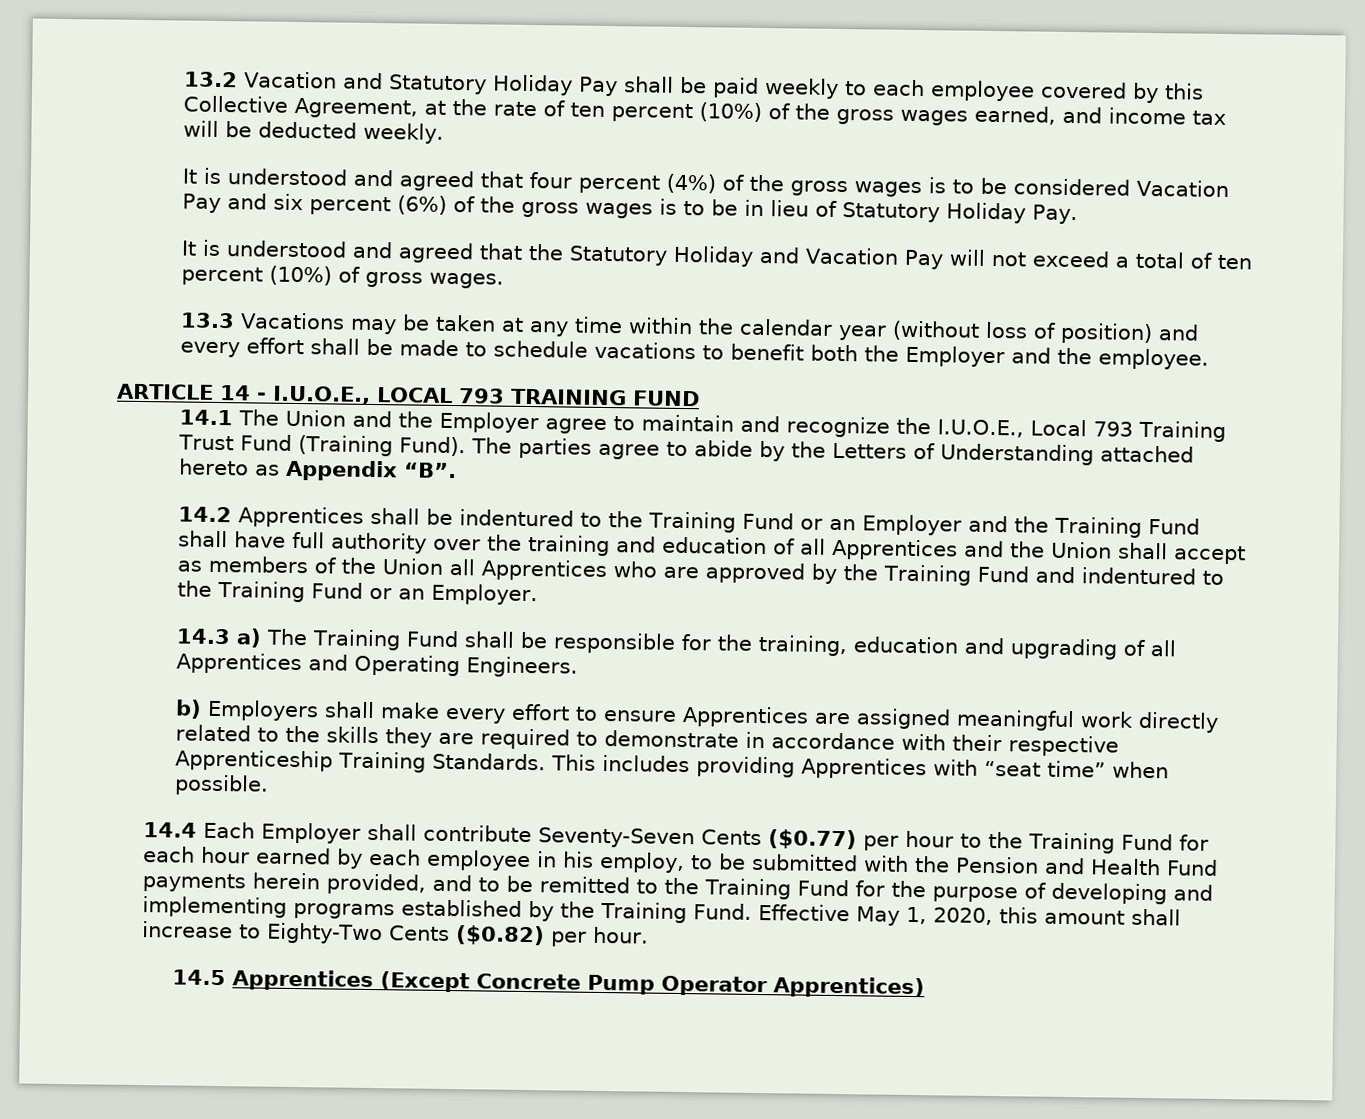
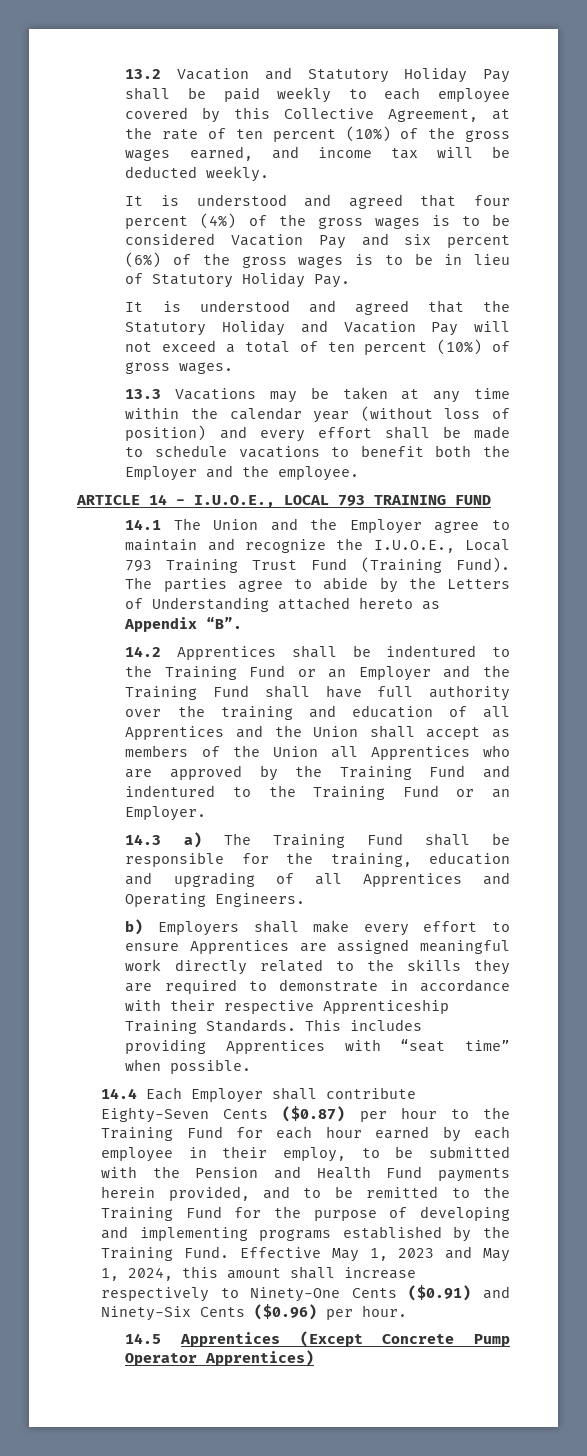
- 14.4 Each Employer shall contribute Seventy-Seven Cents ($0.77) per hour to the Training Fund for each hour earned by each employee in his employ, to be submitted with the Pension and Health Fund payments herein provided, and to be remitted to the Training Fund for the purpose of developing and implementing programs established by the Training Fund.
+ 14.4 Each Employer shall contribute Eighty-Seven Cents ($0.87) per hour to the Training Fund for each hour earned by each employee in their employ, to be submitted with the Pension and Health Fund payments herein provided, and to be remitted to the Training Fund for the purpose of developing and implementing programs established by the Training Fund.
- Effective May 1, 2020, this amount shall increase to Eighty-Two Cents ($0.82) per hour.
+ Effective May 1, 2023 and May 1, 2024, this amount shall increase respectively to Ninety-One Cents ($0.91) and Ninety-Six Cents ($0.96) per hour.

